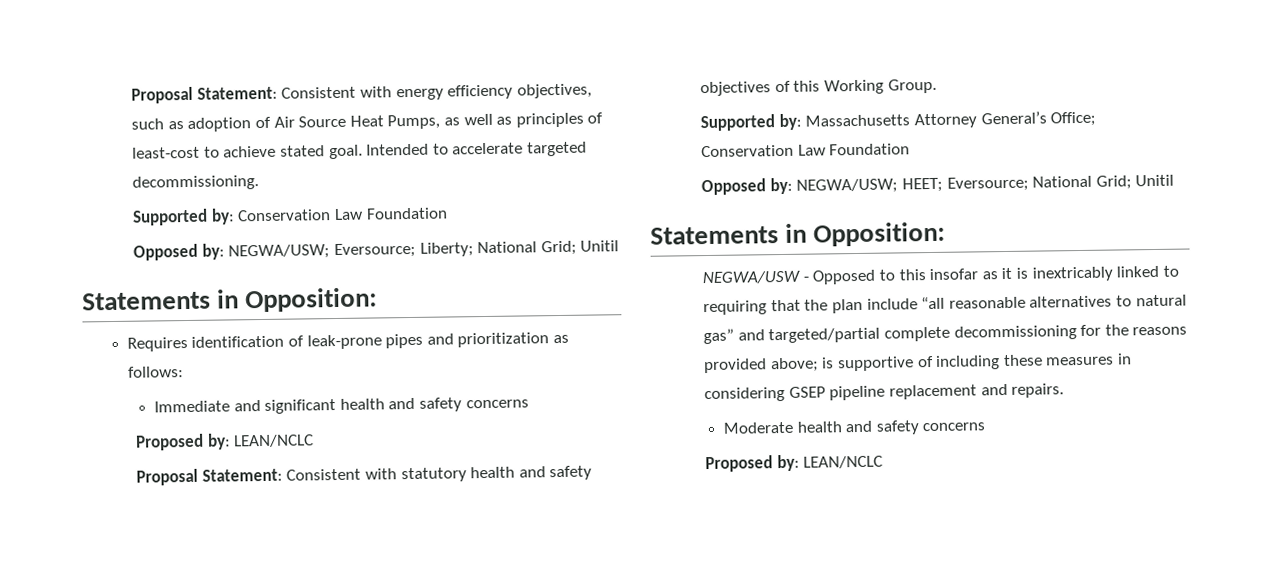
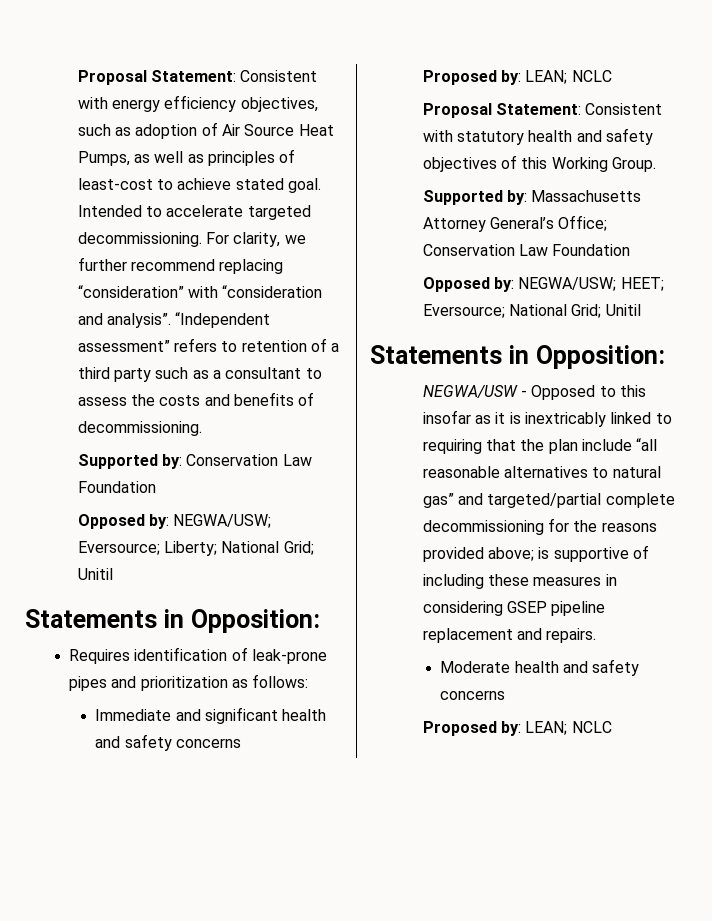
+ For clarity, we further recommend replacing “consideration” with “consideration and analysis”. “Independent assessment” refers to retention of a third party such as a consultant to assess the costs and benefits of decommissioning.
  Immediate and significant health and safety concerns
- Proposed by: LEAN/NCLC
+ Proposed by: LEAN; NCLC
  Moderate health and safety concerns
- Proposed by: LEAN/NCLC
+ Proposed by: LEAN; NCLC

